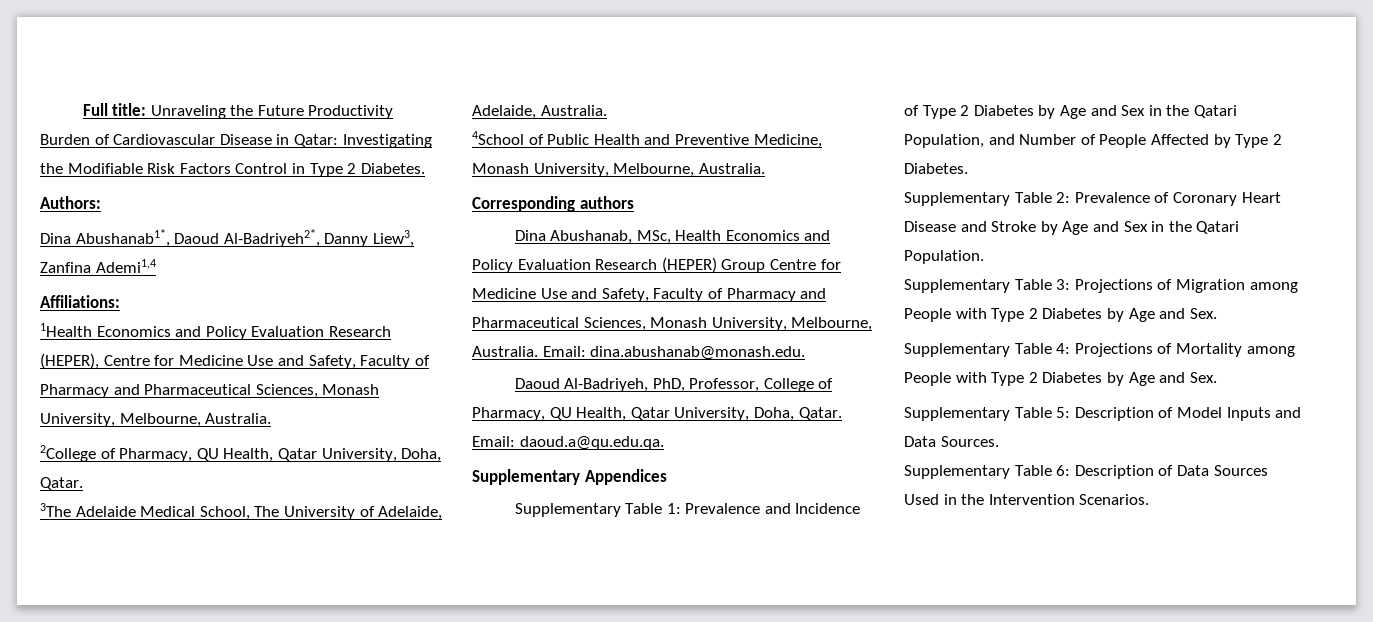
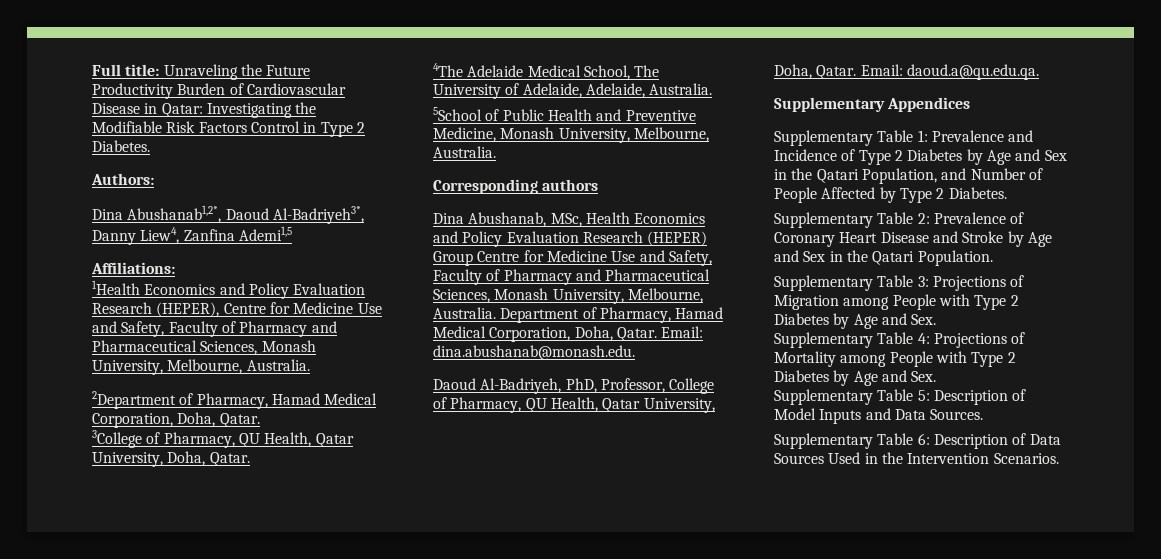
- Dina Abushanab1*, Daoud Al-Badriyeh2*, Danny Liew3, Zanfina Ademi1,4
+ Dina Abushanab1,2*, Daoud Al-Badriyeh3*, Danny Liew4, Zanfina Ademi1,5
- 2College of Pharmacy, QU Health, Qatar University, Doha, Qatar.
+ 2Department of Pharmacy, Hamad Medical Corporation, Doha, Qatar.
+ 3College of Pharmacy, QU Health, Qatar University, Doha, Qatar.
- 3The Adelaide Medical School, The University of Adelaide, Adelaide, Australia.
+ 4The Adelaide Medical School, The University of Adelaide, Adelaide, Australia.
- 4School of Public Health and Preventive Medicine, Monash University, Melbourne, Australia.
+ 5School of Public Health and Preventive Medicine, Monash University, Melbourne, Australia.
+ Department of Pharmacy, Hamad Medical Corporation, Doha, Qatar.

